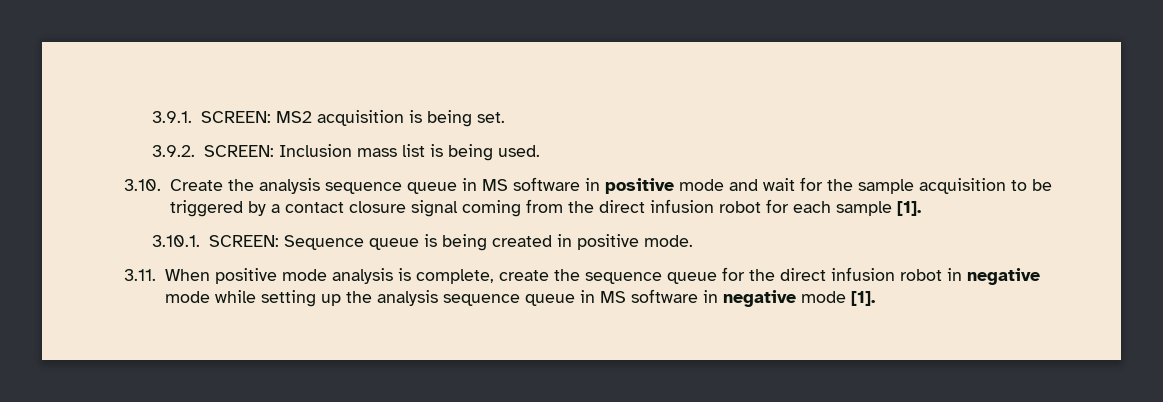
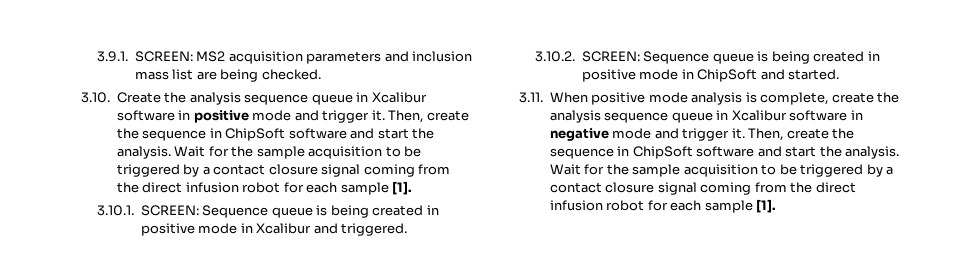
- 3.9.1. SCREEN: MS2 acquisition is being set.
- 3.9.2. SCREEN: Inclusion mass list is being used.
+ 3.9.1. SCREEN: MS2 acquisition parameters and inclusion mass list are being checked.
- 3.10. Create the analysis sequence queue in MS software in positive mode and wait for the sample acquisition to be triggered by a contact closure signal coming from the direct infusion robot for each sample [1].
+ 3.10. Create the analysis sequence queue in Xcalibur software in positive mode and trigger it. Then, create the sequence in ChipSoft software and start the analysis. Wait for the sample acquisition to be triggered by a contact closure signal coming from the direct infusion robot for each sample [1].
- 3.10.1. SCREEN: Sequence queue is being created in positive mode.
+ 3.10.1. SCREEN: Sequence queue is being created in positive mode in Xcalibur and triggered.
+ 3.10.2. SCREEN: Sequence queue is being created in positive mode in ChipSoft and started.
- 3.11. When positive mode analysis is complete, create the sequence queue for the direct infusion robot in negative mode while setting up the analysis sequence queue in MS software in negative mode [1].
+ 3.11. When positive mode analysis is complete, create the analysis sequence queue in Xcalibur software in negative mode and trigger it. Then, create the sequence in ChipSoft software and start the analysis. Wait for the sample acquisition to be triggered by a contact closure signal coming from the direct infusion robot for each sample [1].

